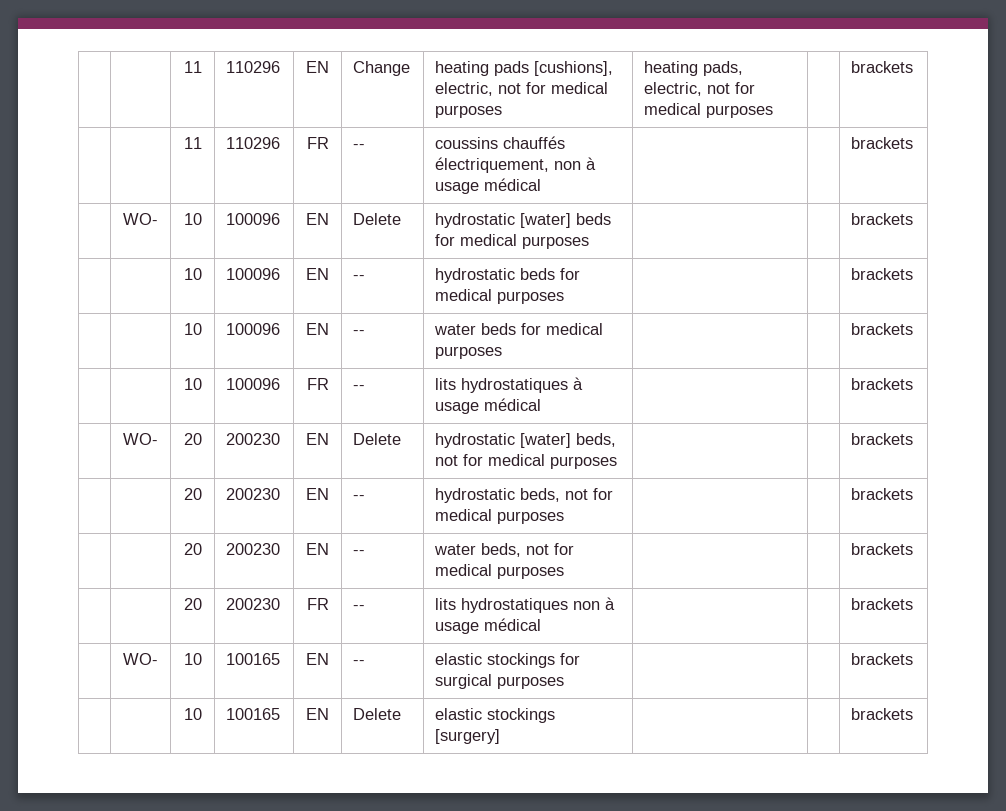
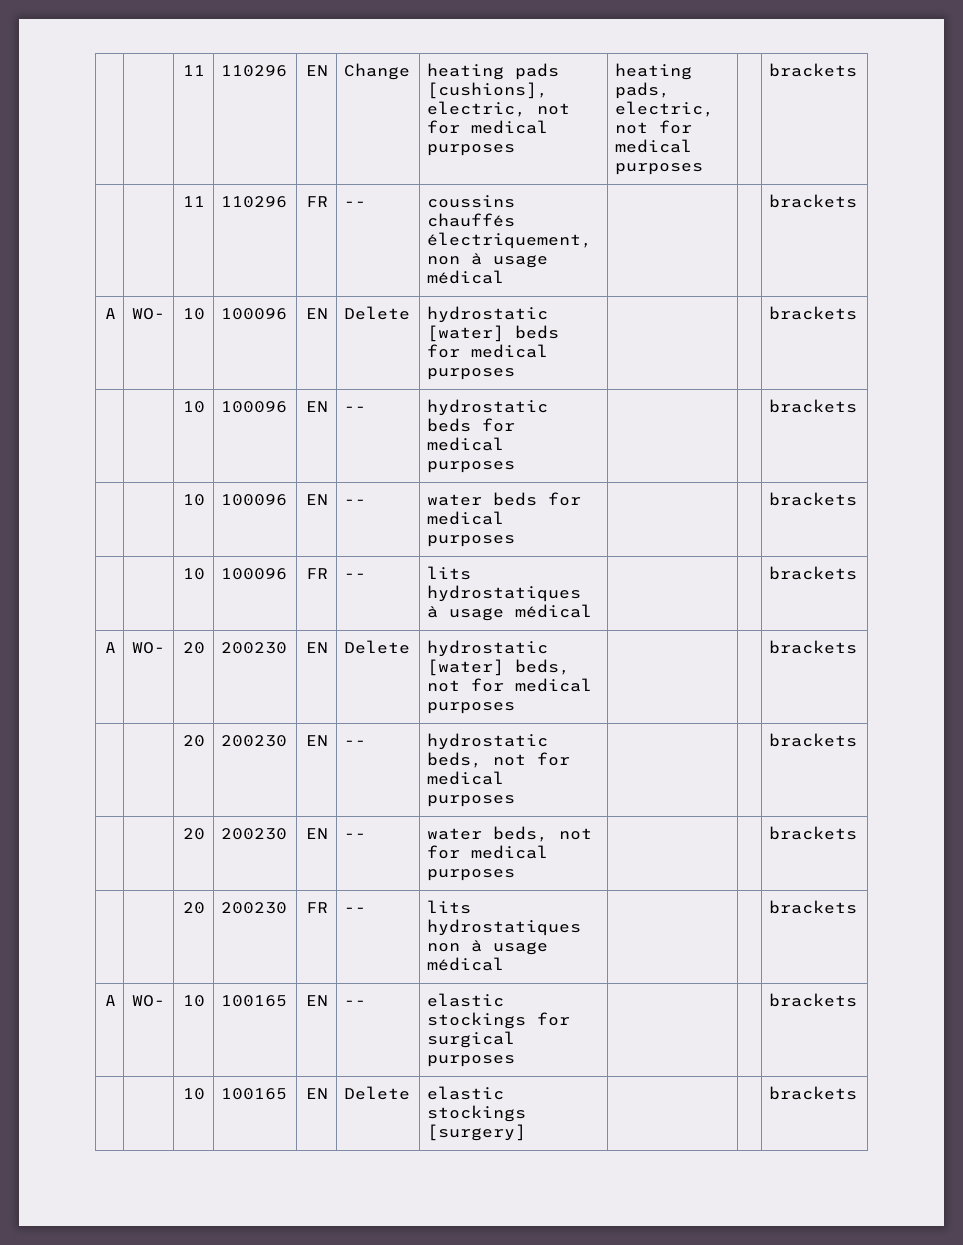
- | WO- | 10 | 100096 | EN | Delete | hydrostatic [water] beds for medical purposes | | | brackets
+ A | WO- | 10 | 100096 | EN | Delete | hydrostatic [water] beds for medical purposes | | | brackets
- | WO- | 20 | 200230 | EN | Delete | hydrostatic [water] beds, not for medical purposes | | | brackets
+ A | WO- | 20 | 200230 | EN | Delete | hydrostatic [water] beds, not for medical purposes | | | brackets
- | WO- | 10 | 100165 | EN | -- | elastic stockings for surgical purposes | | | brackets
+ A | WO- | 10 | 100165 | EN | -- | elastic stockings for surgical purposes | | | brackets

